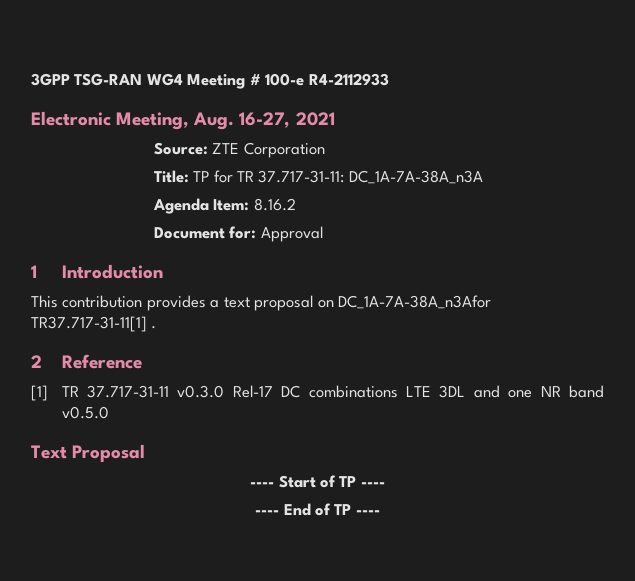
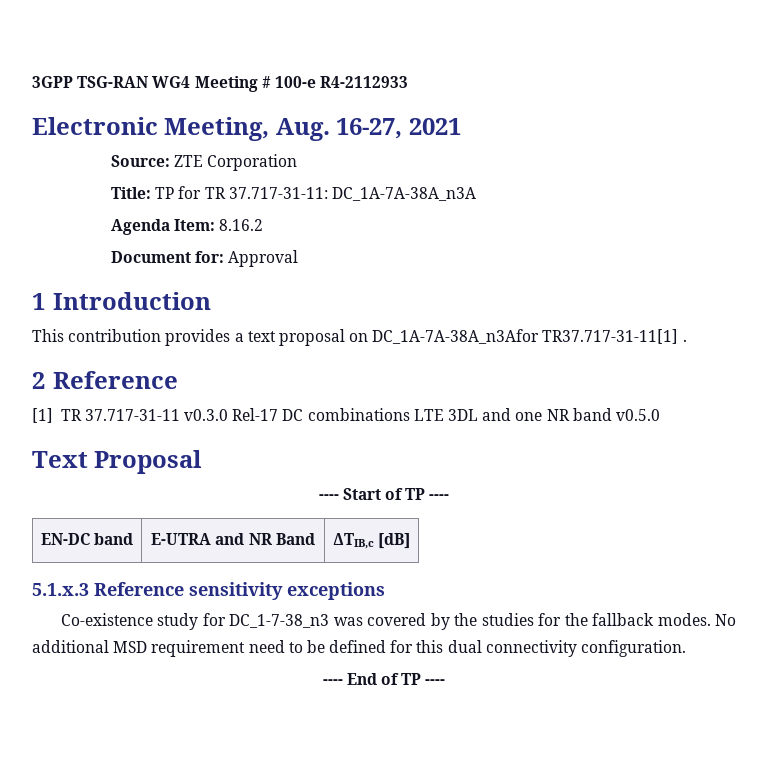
+ EN-DC band | E-UTRA and NR Band | ΔTIB,c [dB]
+ 5.1.x.3 Reference sensitivity exceptions
+ Co-existence study for DC_1-7-38_n3 was covered by the studies for the fallback modes. No additional MSD requirement need to be defined for this dual connectivity configuration.

